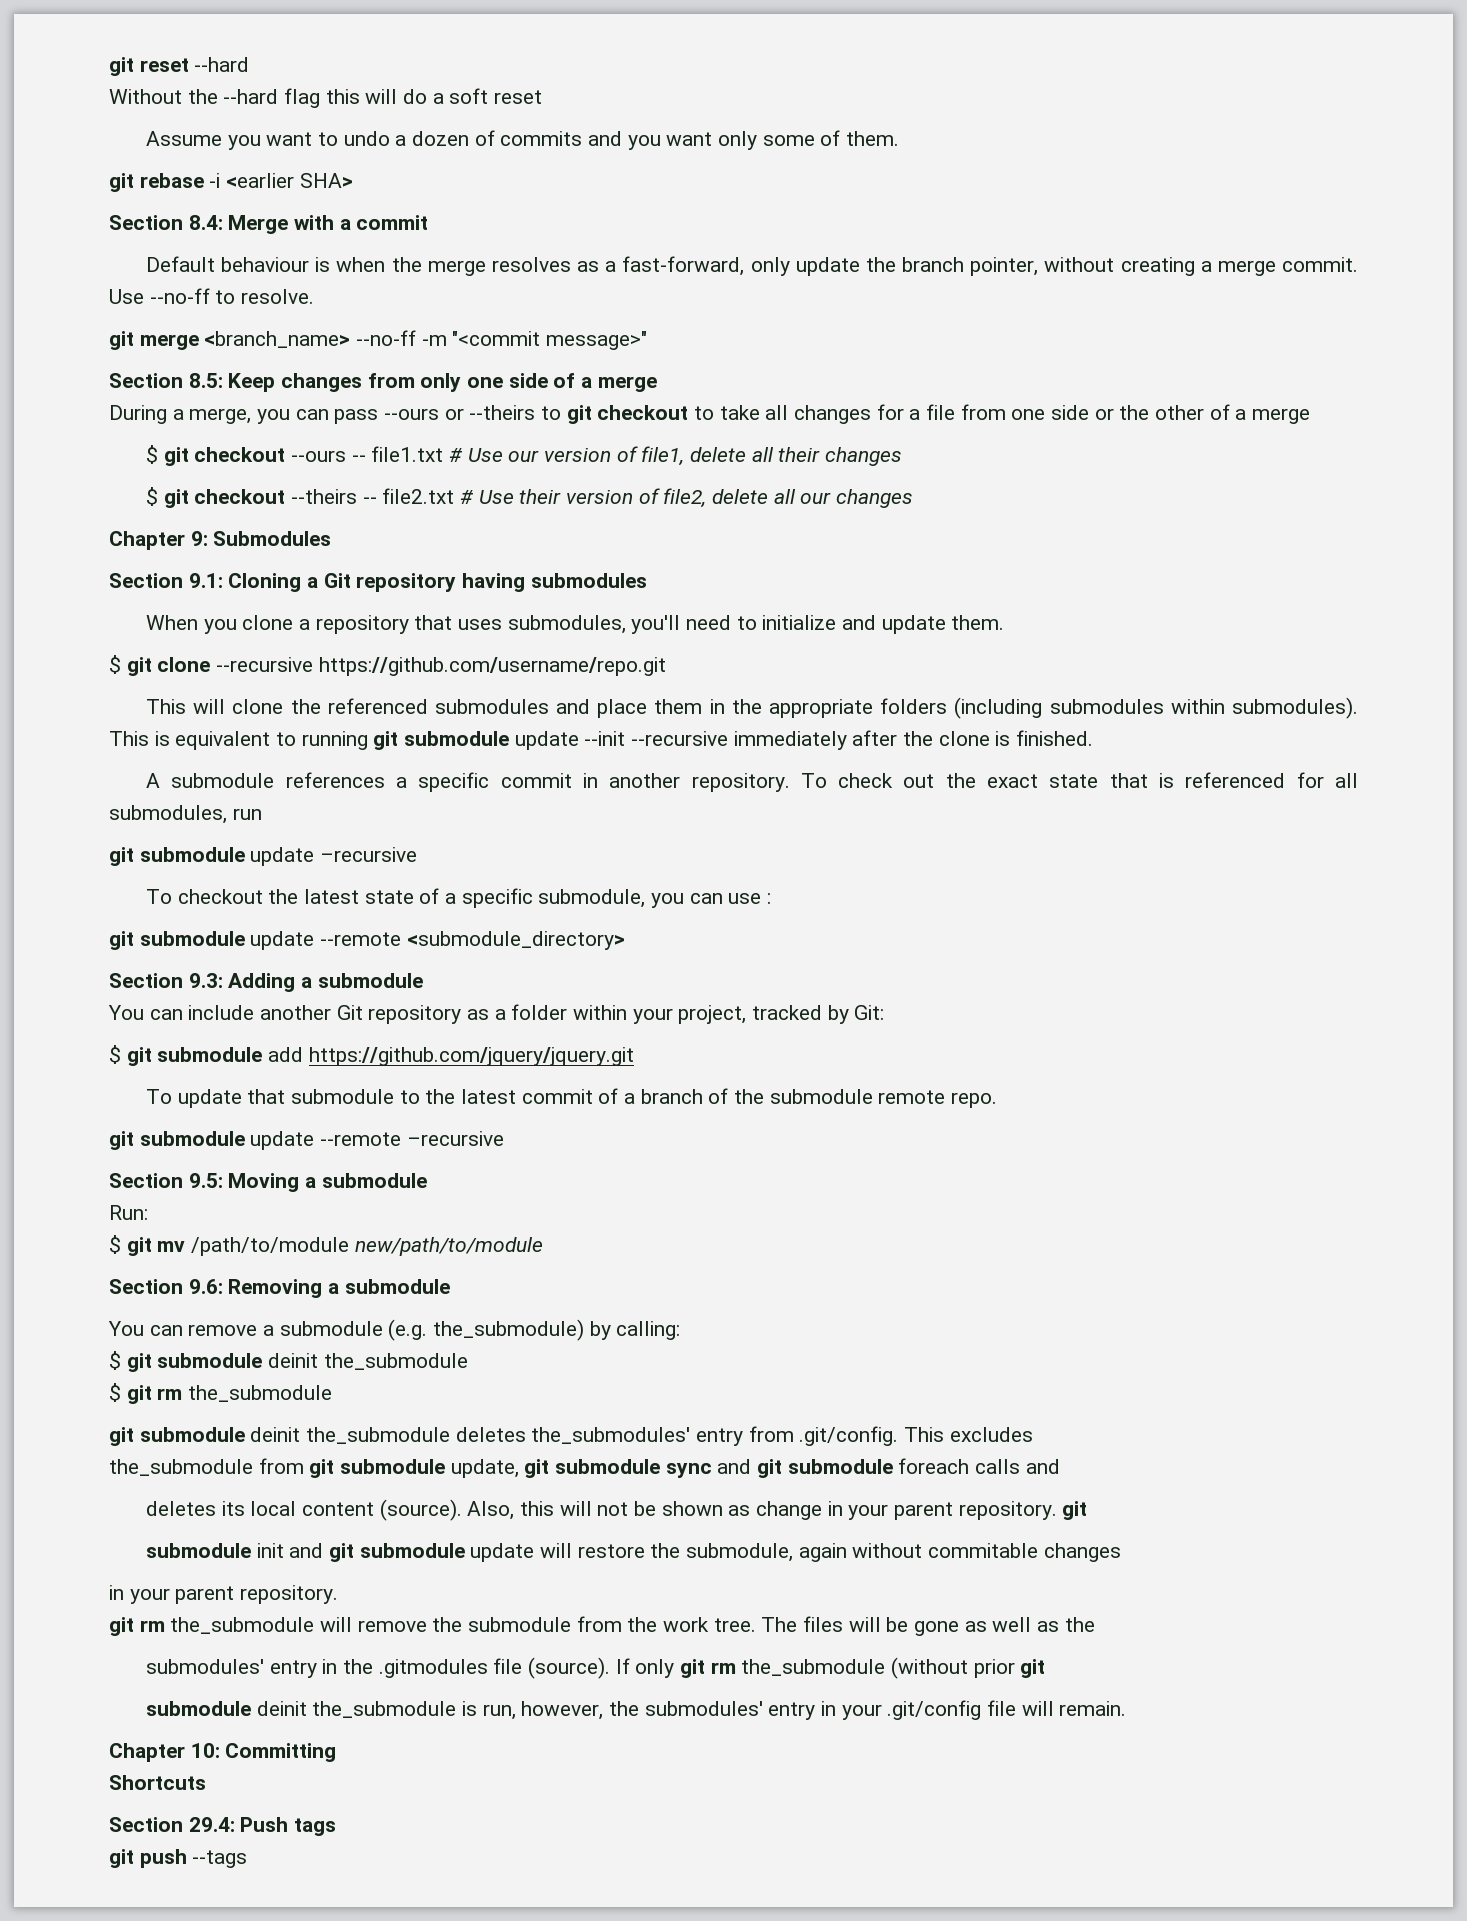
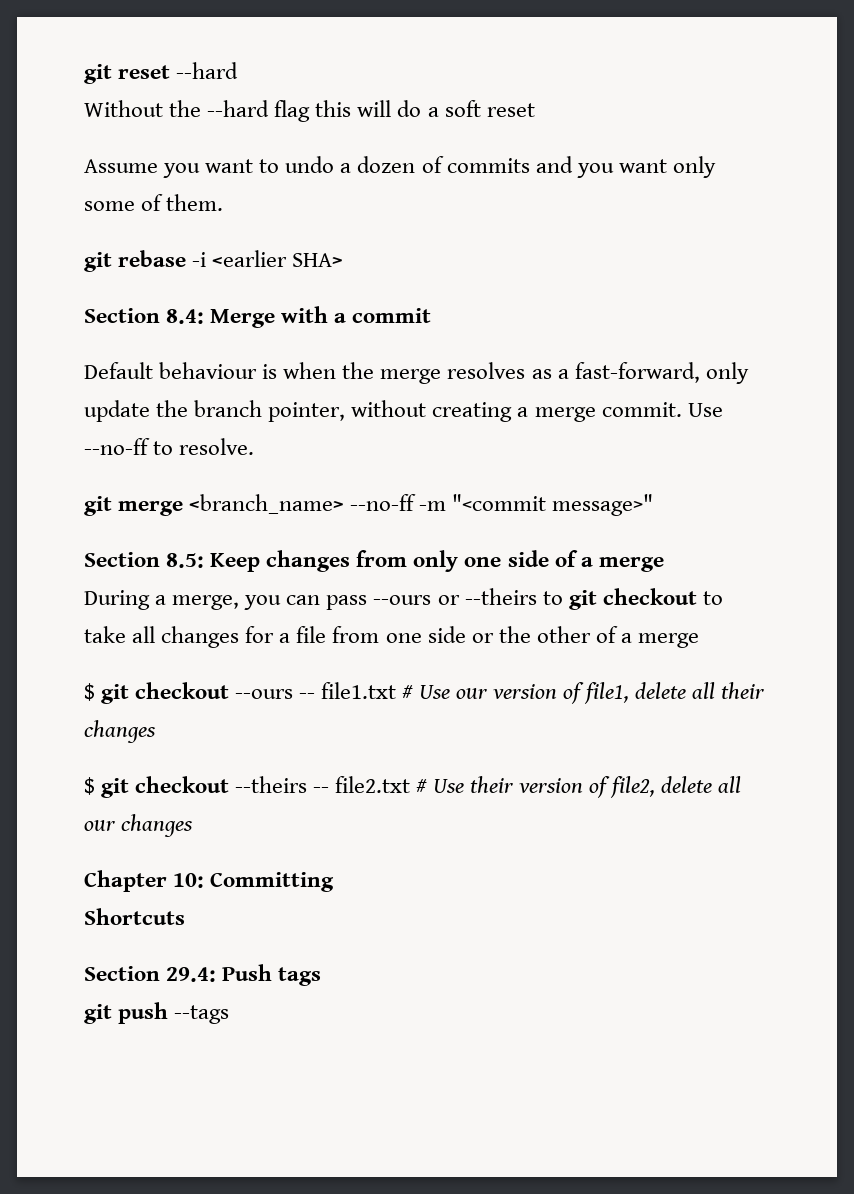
- Chapter 9: Submodules
- Section 9.1: Cloning a Git repository having submodules
- When you clone a repository that uses submodules, you'll need to initialize and update them.
- $ git clone --recursive https://github.com/username/repo.git
- This will clone the referenced submodules and place them in the appropriate folders (including submodules within submodules). This is equivalent to running git submodule update --init --recursive immediately after the clone is finished.
- A submodule references a specific commit in another repository. To check out the exact state that is referenced for all submodules, run
- git submodule update –recursive
- To checkout the latest state of a specific submodule, you can use :
- git submodule update --remote <submodule_directory>
- Section 9.3: Adding a submodule
- You can include another Git repository as a folder within your project, tracked by Git:
- $ git submodule add https://github.com/jquery/jquery.git
- To update that submodule to the latest commit of a branch of the submodule remote repo.
- git submodule update --remote –recursive
- Section 9.5: Moving a submodule
- Run:
- $ git mv /path/to/module new/path/to/module
- Section 9.6: Removing a submodule
- You can remove a submodule (e.g. the_submodule) by calling:
- $ git submodule deinit the_submodule
- $ git rm the_submodule
- git submodule deinit the_submodule deletes the_submodules' entry from .git/config. This excludes
- the_submodule from git submodule update, git submodule sync and git submodule foreach calls and
- deletes its local content (source). Also, this will not be shown as change in your parent repository. git
- submodule init and git submodule update will restore the submodule, again without commitable changes
- in your parent repository.
- git rm the_submodule will remove the submodule from the work tree. The files will be gone as well as the
- submodules' entry in the .gitmodules file (source). If only git rm the_submodule (without prior git
- submodule deinit the_submodule is run, however, the submodules' entry in your .git/config file will remain.

